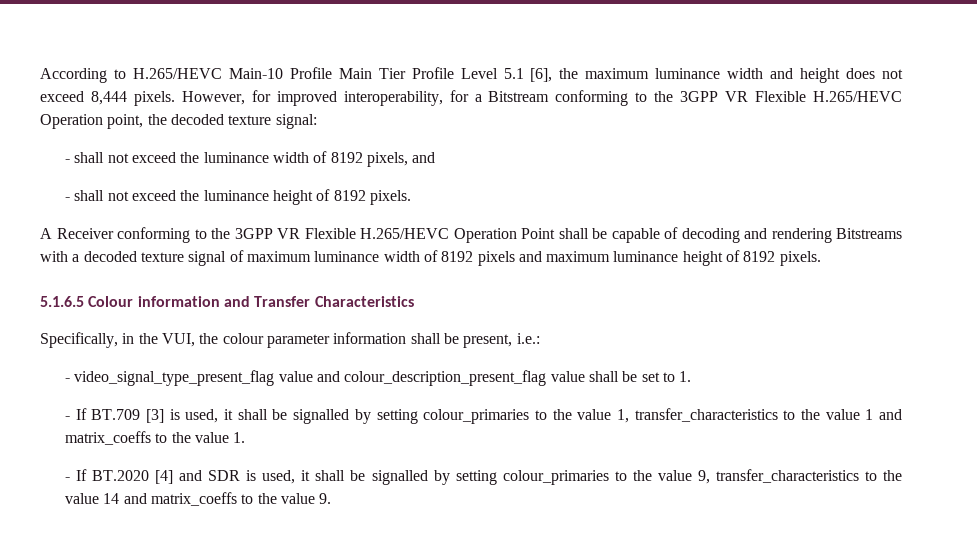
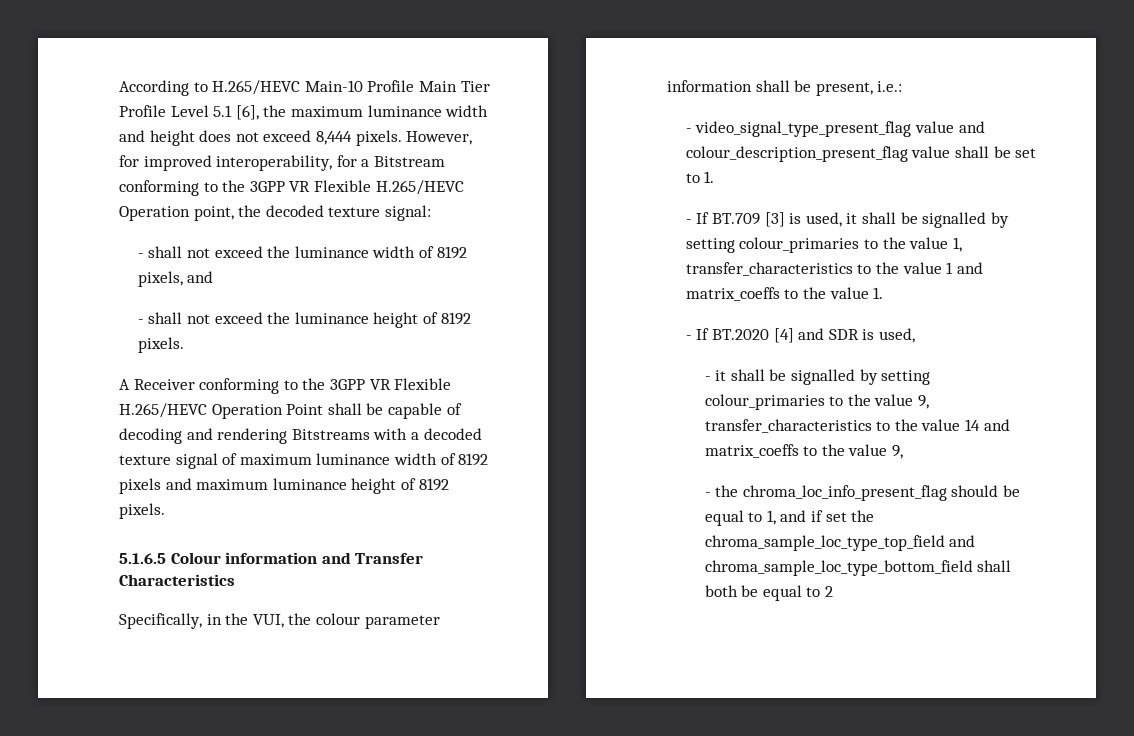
- - If BT.2020 [4] and SDR is used, it shall be signalled by setting colour_primaries to the value 9, transfer_characteristics to the value 14 and matrix_coeffs to the value 9.
+ - If BT.2020 [4] and SDR is used,
+ - it shall be signalled by setting colour_primaries to the value 9, transfer_characteristics to the value 14 and matrix_coeffs to the value 9,
+ - the chroma_loc_info_present_flag should be equal to 1, and if set the chroma_sample_loc_type_top_field and chroma_sample_loc_type_bottom_field shall both be equal to 2

